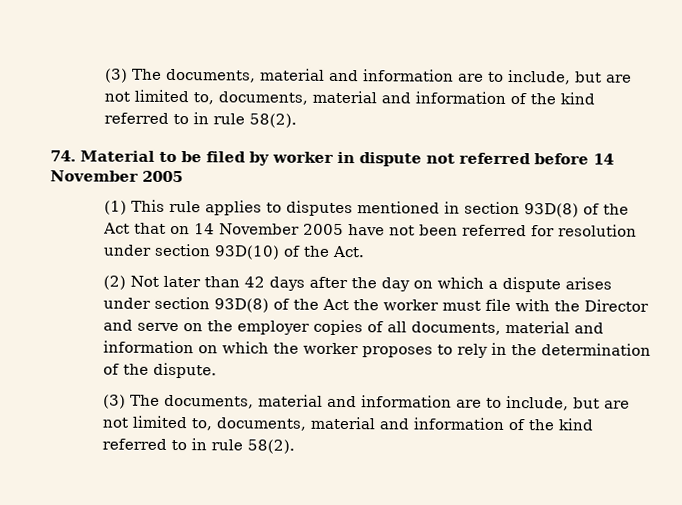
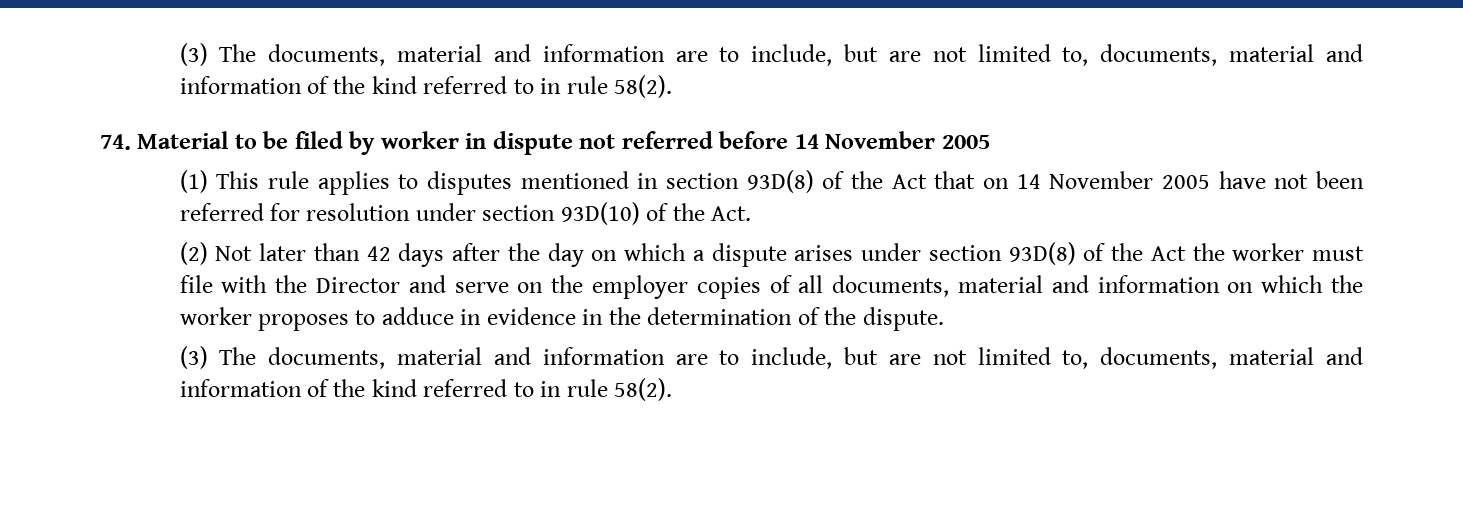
- (2) Not later than 42 days after the day on which a dispute arises under section 93D(8) of the Act the worker must file with the Director and serve on the employer copies of all documents, material and information on which the worker proposes to rely in the determination of the dispute.
+ (2) Not later than 42 days after the day on which a dispute arises under section 93D(8) of the Act the worker must file with the Director and serve on the employer copies of all documents, material and information on which the worker proposes to adduce in evidence in the determination of the dispute.

